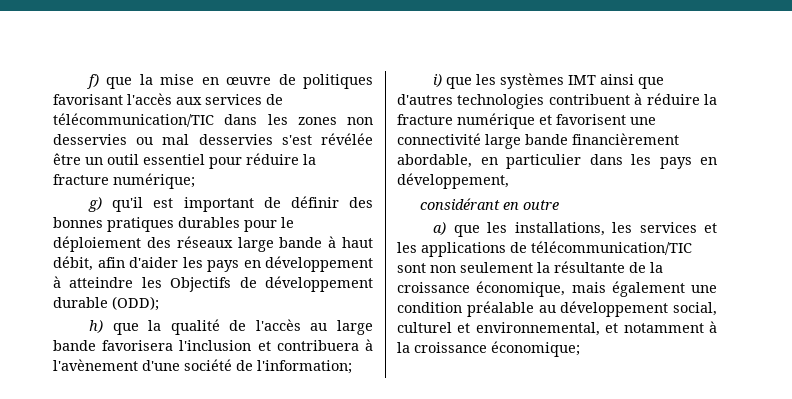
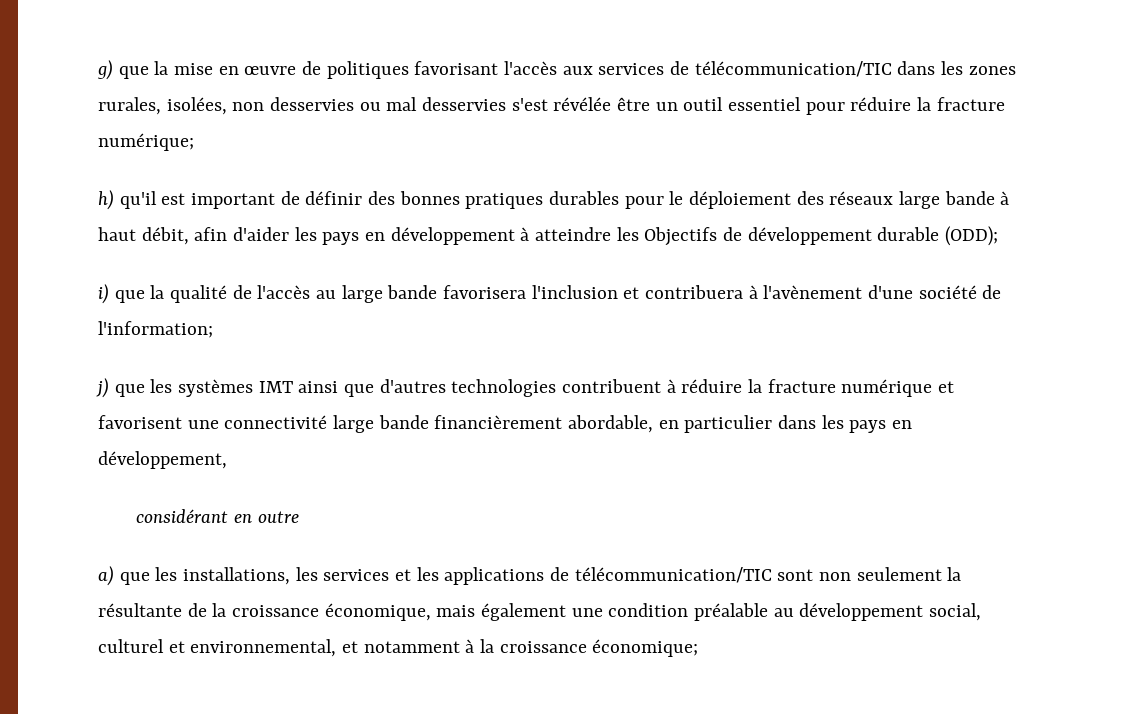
- f) que la mise en œuvre de politiques favorisant l'accès aux services de télécommunication/TIC dans les zones non desservies ou mal desservies s'est révélée être un outil essentiel pour réduire la fracture numérique;
+ g) que la mise en œuvre de politiques favorisant l'accès aux services de télécommunication/TIC dans les zones rurales, isolées, non desservies ou mal desservies s'est révélée être un outil essentiel pour réduire la fracture numérique;
- g) qu'il est important de définir des bonnes pratiques durables pour le déploiement des réseaux large bande à haut débit, afin d'aider les pays en développement à atteindre les Objectifs de développement durable (ODD);
+ h) qu'il est important de définir des bonnes pratiques durables pour le déploiement des réseaux large bande à haut débit, afin d'aider les pays en développement à atteindre les Objectifs de développement durable (ODD);
- h) que la qualité de l'accès au large bande favorisera l'inclusion et contribuera à l'avènement d'une société de l'information;
+ i) que la qualité de l'accès au large bande favorisera l'inclusion et contribuera à l'avènement d'une société de l'information;
- i) que les systèmes IMT ainsi que d'autres technologies contribuent à réduire la fracture numérique et favorisent une connectivité large bande financièrement abordable, en particulier dans les pays en développement,
+ j) que les systèmes IMT ainsi que d'autres technologies contribuent à réduire la fracture numérique et favorisent une connectivité large bande financièrement abordable, en particulier dans les pays en développement,

